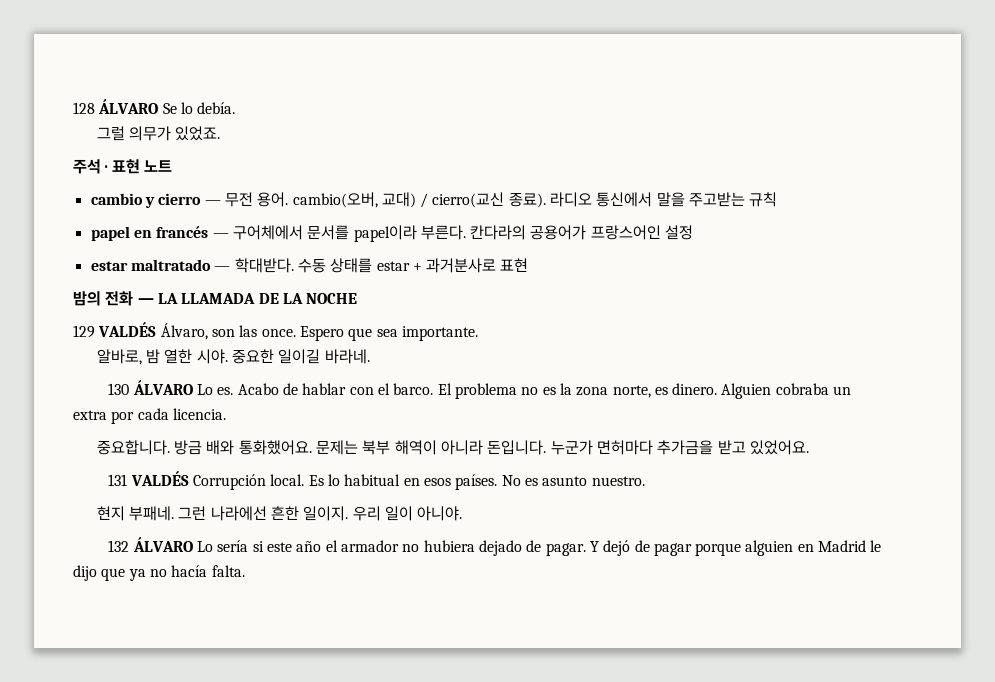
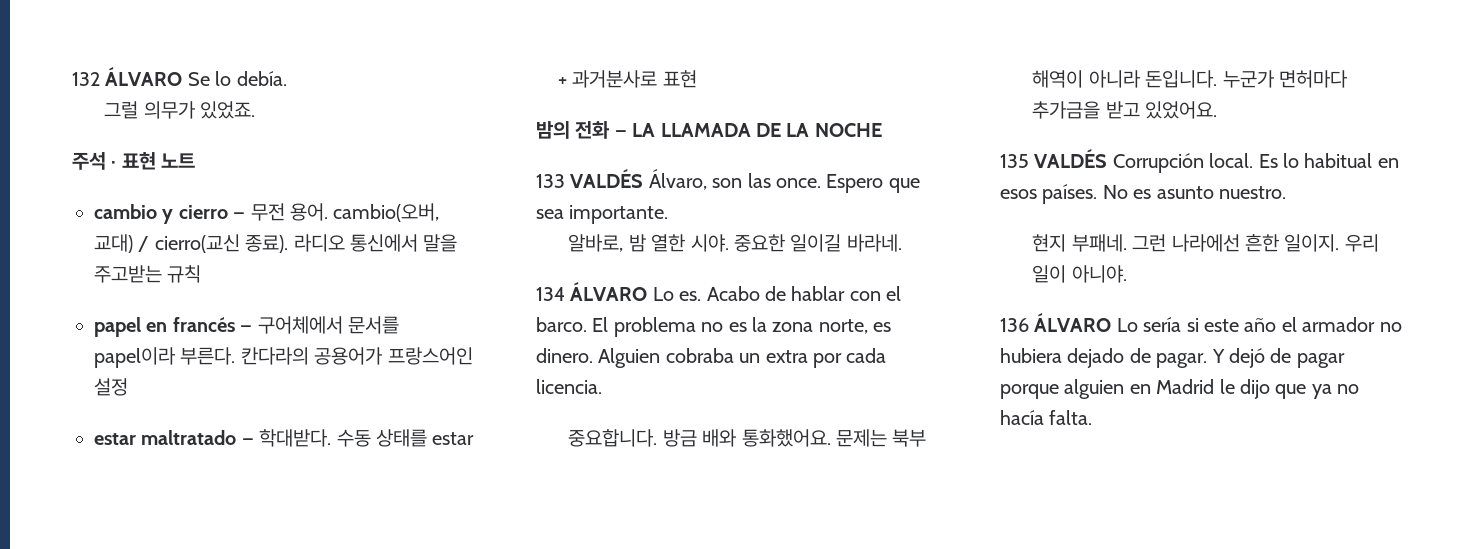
- 128 ÁLVARO Se lo debía.
+ 132 ÁLVARO Se lo debía.
- 129 VALDÉS Álvaro, son las once.
+ 133 VALDÉS Álvaro, son las once.
- 130 ÁLVARO Lo es.
+ 134 ÁLVARO Lo es.
- 131 VALDÉS Corrupción local.
+ 135 VALDÉS Corrupción local.
- 132 ÁLVARO Lo sería si este año el armador no hubiera dejado de pagar.
+ 136 ÁLVARO Lo sería si este año el armador no hubiera dejado de pagar.

